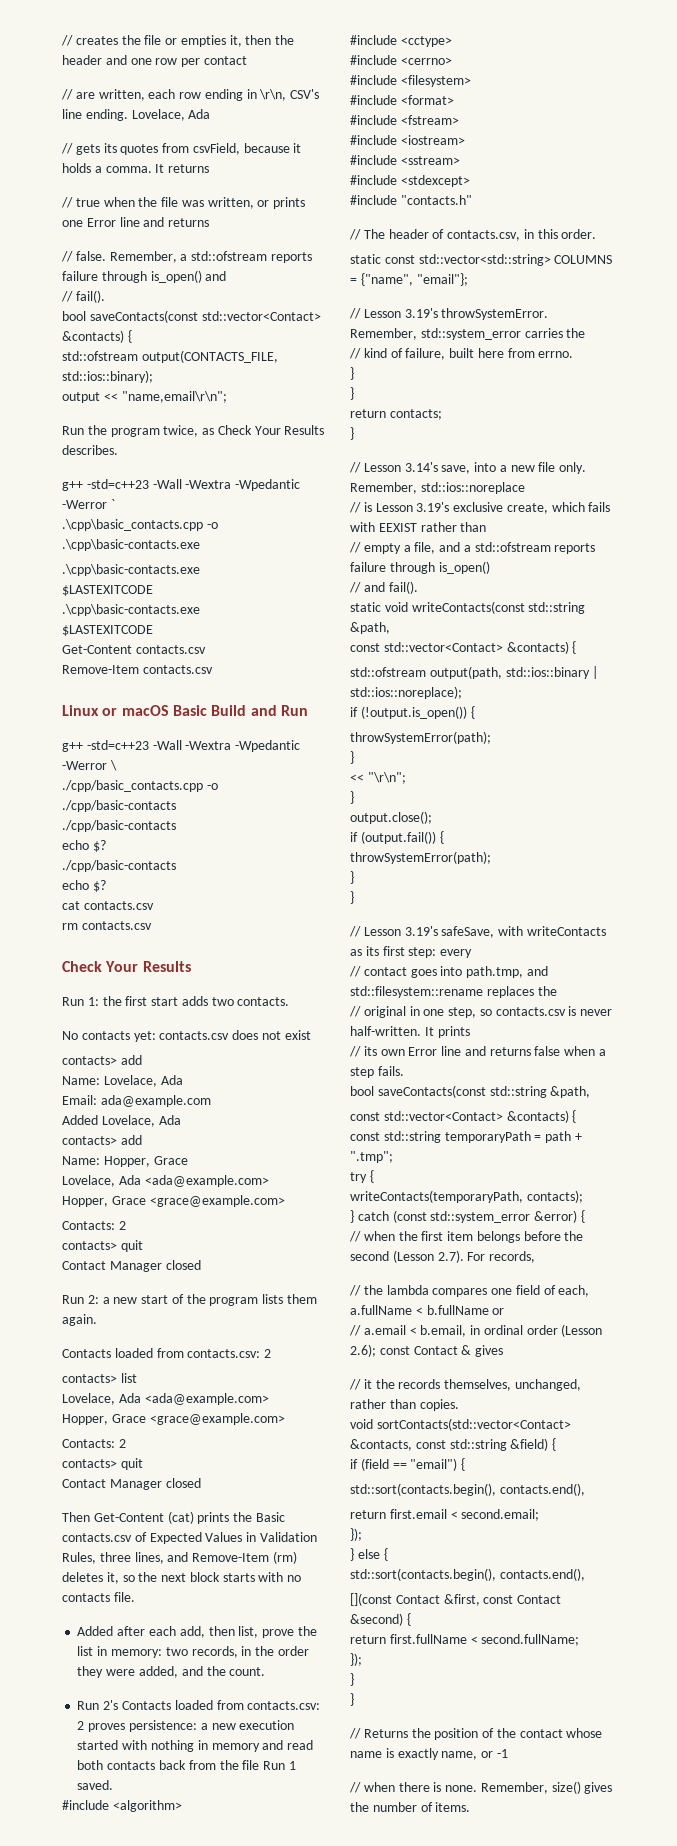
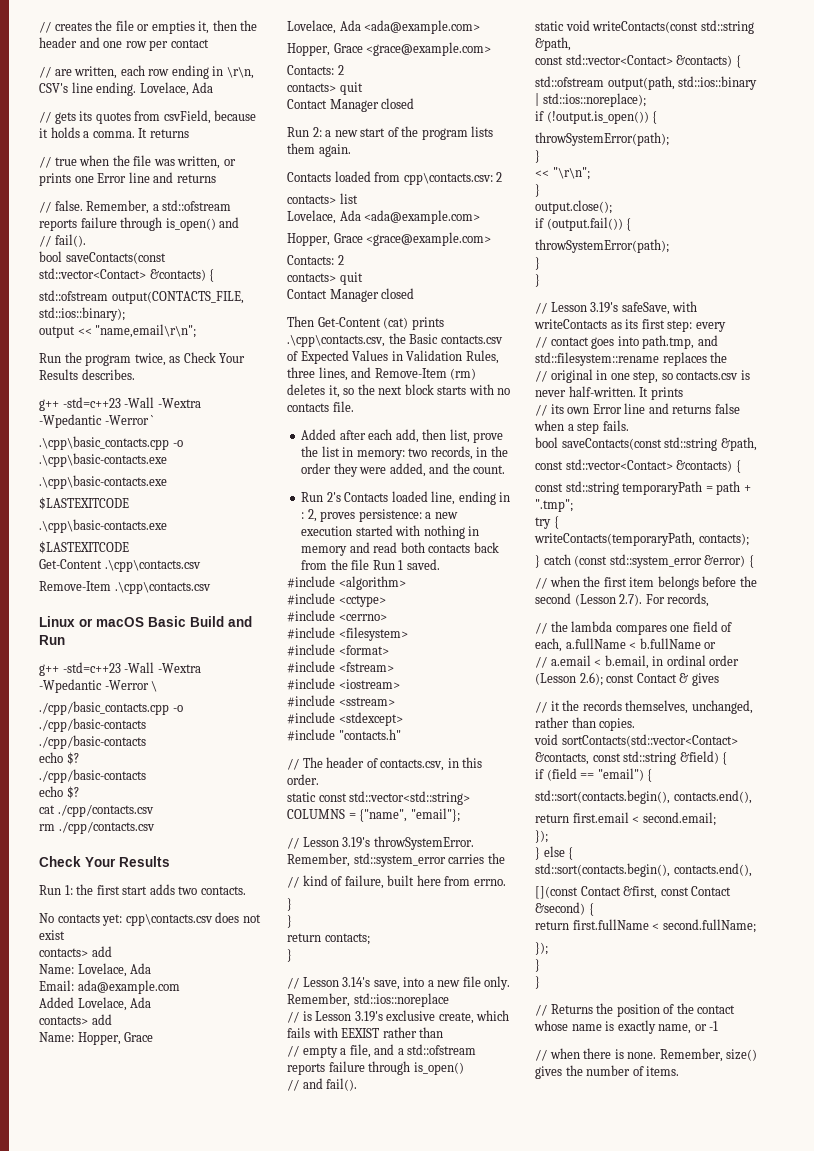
- Get-Content contacts.csv
- Remove-Item contacts.csv
+ Get-Content .\cpp\contacts.csv
+ Remove-Item .\cpp\contacts.csv
- cat contacts.csv
+ cat ./cpp/contacts.csv
- rm contacts.csv
+ rm ./cpp/contacts.csv
- No contacts yet: contacts.csv does not exist
+ No contacts yet: cpp\contacts.csv does not exist
  Run 2: a new start of the program lists them again.
- Contacts loaded from contacts.csv: 2
+ Contacts loaded from cpp\contacts.csv: 2
- Then Get-Content (cat) prints the Basic contacts.csv of Expected Values in Validation Rules, three lines, and Remove-Item (rm) deletes it, so the next block starts with no contacts file.
+ Then Get-Content (cat) prints .\cpp\contacts.csv, the Basic contacts.csv of Expected Values in Validation Rules, three lines, and Remove-Item (rm) deletes it, so the next block starts with no contacts file.
- Run 2's Contacts loaded from contacts.csv: 2 proves persistence: a new execution started with nothing in memory and read both contacts back from the file Run 1 saved.
+ Run 2's Contacts loaded line, ending in : 2, proves persistence: a new execution started with nothing in memory and read both contacts back from the file Run 1 saved.

